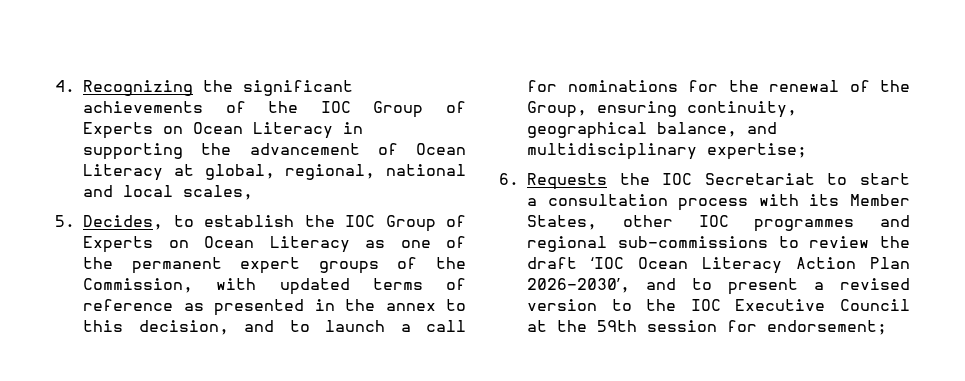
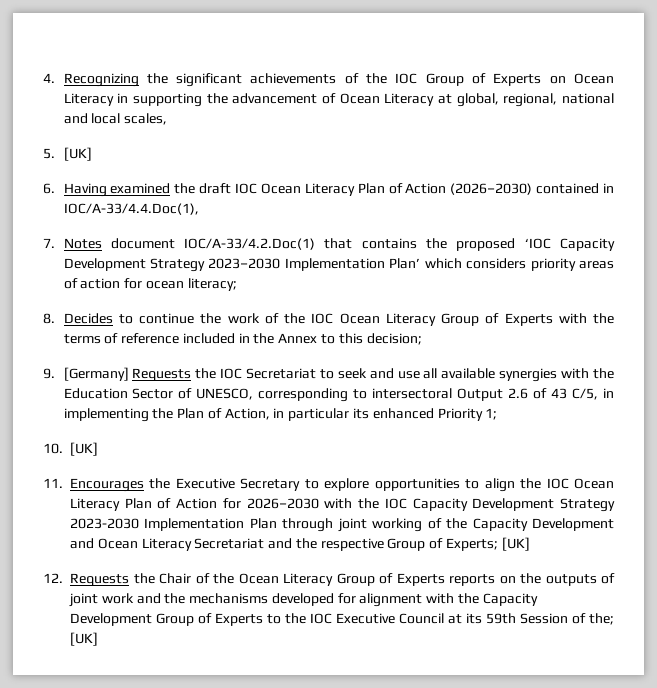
- 5. Decides, to establish the IOC Group of Experts on Ocean Literacy as one of the permanent expert groups of the Commission, with updated terms of reference as presented in the annex to this decision, and to launch a call for nominations for the renewal of the Group, ensuring continuity, geographical balance, and multidisciplinary expertise;
- 6. Requests the IOC Secretariat to start a consultation process with its Member States, other IOC programmes and regional sub-commissions to review the draft ‘IOC Ocean Literacy Action Plan 2026–2030’, and to present a revised version to the IOC Executive Council at the 59th session for endorsement;
+ 5. [UK]
+ 6. Having examined the draft IOC Ocean Literacy Plan of Action (2026–2030) contained in IOC/A-33/4.4.Doc(1),
+ 7. Notes document IOC/A-33/4.2.Doc(1) that contains the proposed ‘IOC Capacity Development Strategy 2023–2030 Implementation Plan’ which considers priority areas of action for ocean literacy;
+ 8. Decides to continue the work of the IOC Ocean Literacy Group of Experts with the terms of reference included in the Annex to this decision;
+ 9. [Germany] Requests the IOC Secretariat to seek and use all available synergies with the Education Sector of UNESCO, corresponding to intersectoral Output 2.6 of 43 C/5, in implementing the Plan of Action, in particular its enhanced Priority 1;
+ 10. [UK]
+ 11. Encourages the Executive Secretary to explore opportunities to align the IOC Ocean Literacy Plan of Action for 2026–2030 with the IOC Capacity Development Strategy 2023-2030 Implementation Plan through joint working of the Capacity Development and Ocean Literacy Secretariat and the respective Group of Experts; [UK]
+ 12. Requests the Chair of the Ocean Literacy Group of Experts reports on the outputs of joint work and the mechanisms developed for alignment with the Capacity Development Group of Experts to the IOC Executive Council at its 59th Session of the; [UK]

